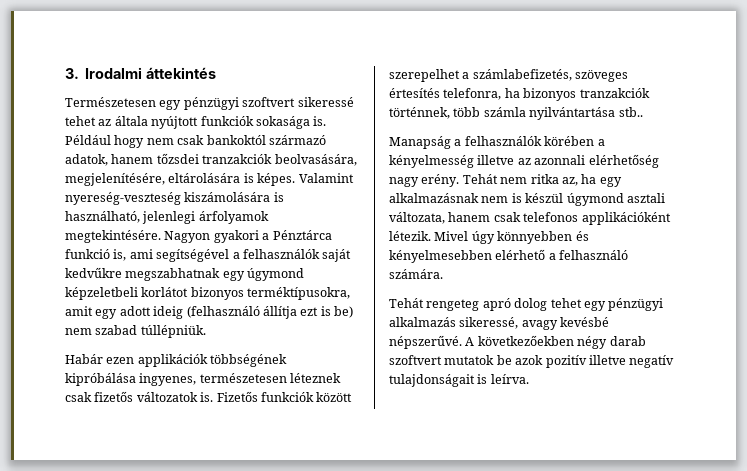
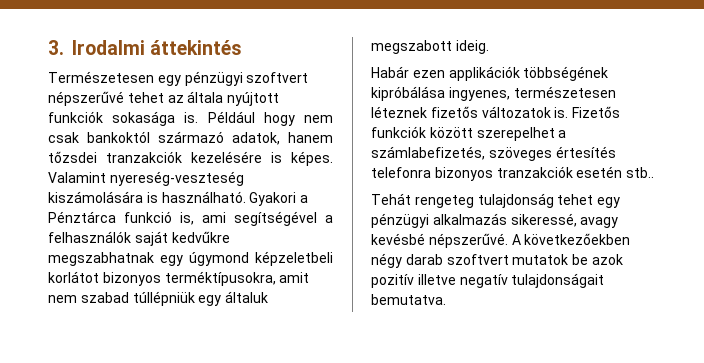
- Természetesen egy pénzügyi szoftvert sikeressé tehet az általa nyújtott funkciók sokasága is.
+ Természetesen egy pénzügyi szoftvert népszerűvé tehet az általa nyújtott funkciók sokasága is.
- Például hogy nem csak bankoktól származó adatok, hanem tőzsdei tranzakciók beolvasására, megjelenítésére, eltárolására is képes.
+ Például hogy nem csak bankoktól származó adatok, hanem tőzsdei tranzakciók kezelésére is képes.
- Valamint nyereség-veszteség kiszámolására is használható, jelenlegi árfolyamok megtekintésére. Nagyon gyakori a Pénztárca funkció is, ami segítségével a felhasználók saját kedvűkre megszabhatnak egy úgymond képzeletbeli korlátot bizonyos terméktípusokra, amit egy adott ideig (felhasználó állítja ezt is be) nem szabad túllépniük.
+ Valamint nyereség-veszteség kiszámolására is használható. Gyakori a Pénztárca funkció is, ami segítségével a felhasználók saját kedvűkre megszabhatnak egy úgymond képzeletbeli korlátot bizonyos terméktípusokra, amit nem szabad túllépniük egy általuk megszabott ideig.
- Habár ezen applikációk többségének kipróbálása ingyenes, természetesen léteznek csak fizetős változatok is.
+ Habár ezen applikációk többségének kipróbálása ingyenes, természetesen léteznek fizetős változatok is.
- Fizetős funkciók között szerepelhet a számlabefizetés, szöveges értesítés telefonra, ha bizonyos tranzakciók történnek, több számla nyilvántartása stb..
- Manapság a felhasználók körében a kényelmesség illetve az azonnali elérhetőség nagy erény. Tehát nem ritka az, ha egy alkalmazásnak nem is készül úgymond asztali változata, hanem csak telefonos applikációként létezik. Mivel úgy könnyebben és kényelmesebben elérhető a felhasználó számára.
+ Fizetős funkciók között szerepelhet a számlabefizetés, szöveges értesítés telefonra bizonyos tranzakciók esetén stb..
- Tehát rengeteg apró dolog tehet egy pénzügyi alkalmazás sikeressé, avagy kevésbé népszerűvé.
+ Tehát rengeteg tulajdonság tehet egy pénzügyi alkalmazás sikeressé, avagy kevésbé népszerűvé.
- A következőekben négy darab szoftvert mutatok be azok pozitív illetve negatív tulajdonságait is leírva.
+ A következőekben négy darab szoftvert mutatok be azok pozitív illetve negatív tulajdonságait bemutatva.

